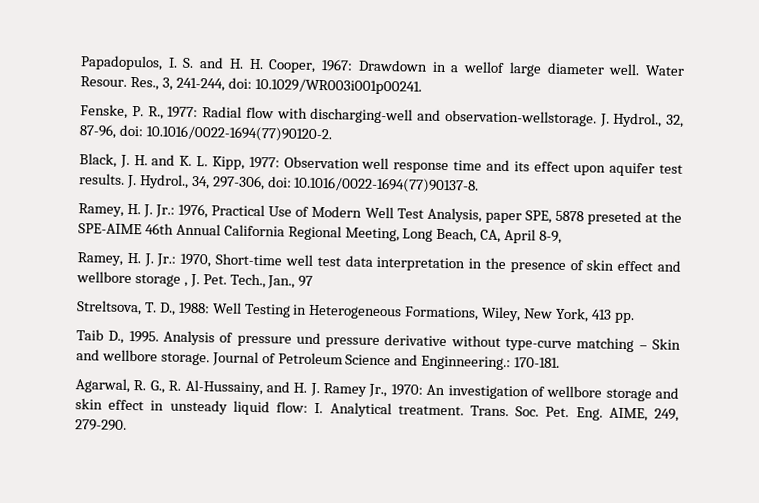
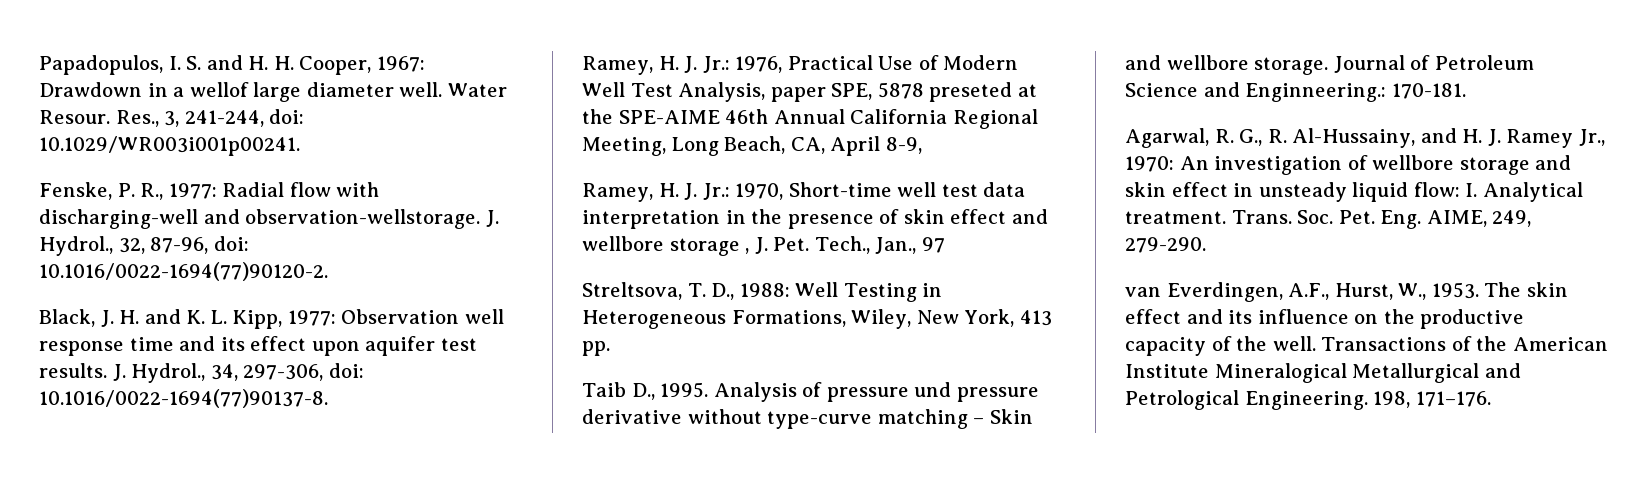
+ van Everdingen, A.F., Hurst, W., 1953. The skin effect and its influence on the productive capacity of the well. Transactions of the American Institute Mineralogical Metallurgical and Petrological Engineering. 198, 171–176.

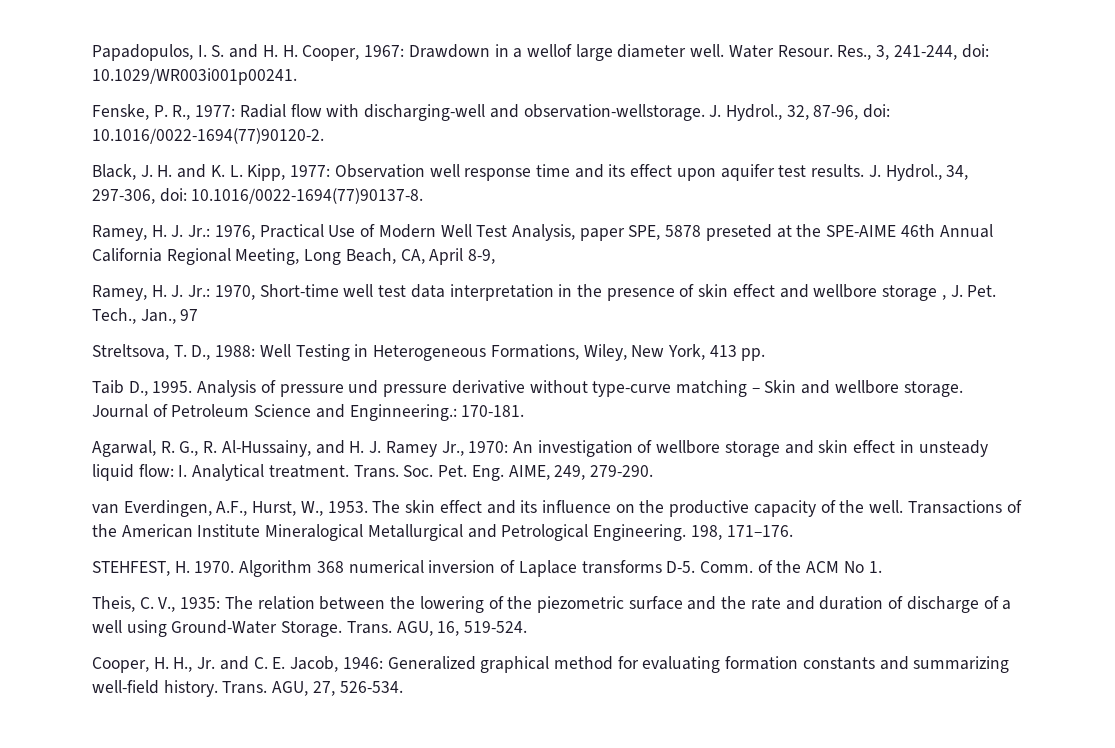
+ STEHFEST, H. 1970. Algorithm 368 numerical inversion of Laplace transforms D-5. Comm. of the ACM No 1.
+ Theis, C. V., 1935: The relation between the lowering of the piezometric surface and the rate and duration of discharge of a well using Ground-Water Storage. Trans. AGU, 16, 519-524.
+ Cooper, H. H., Jr. and C. E. Jacob, 1946: Generalized graphical method for evaluating formation constants and summarizing well-field history. Trans. AGU, 27, 526-534.

